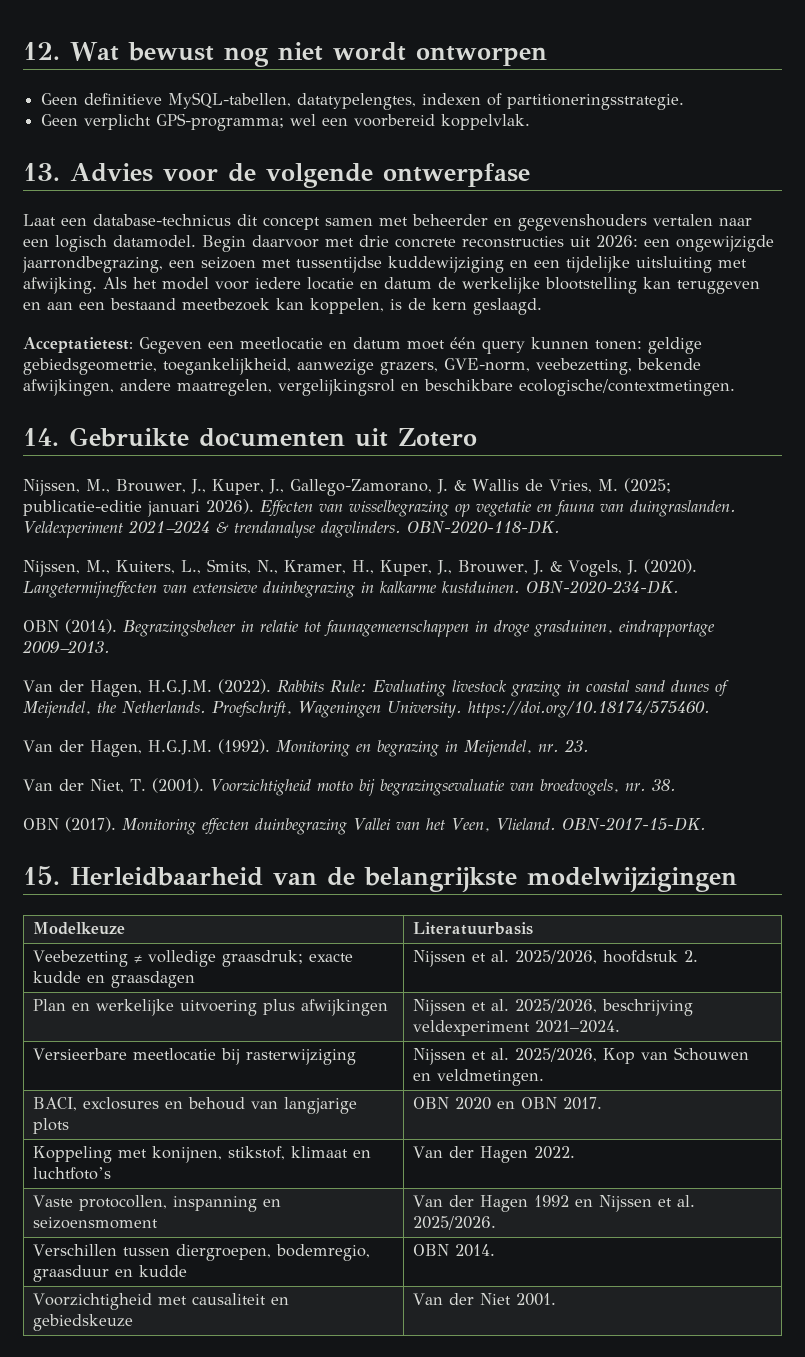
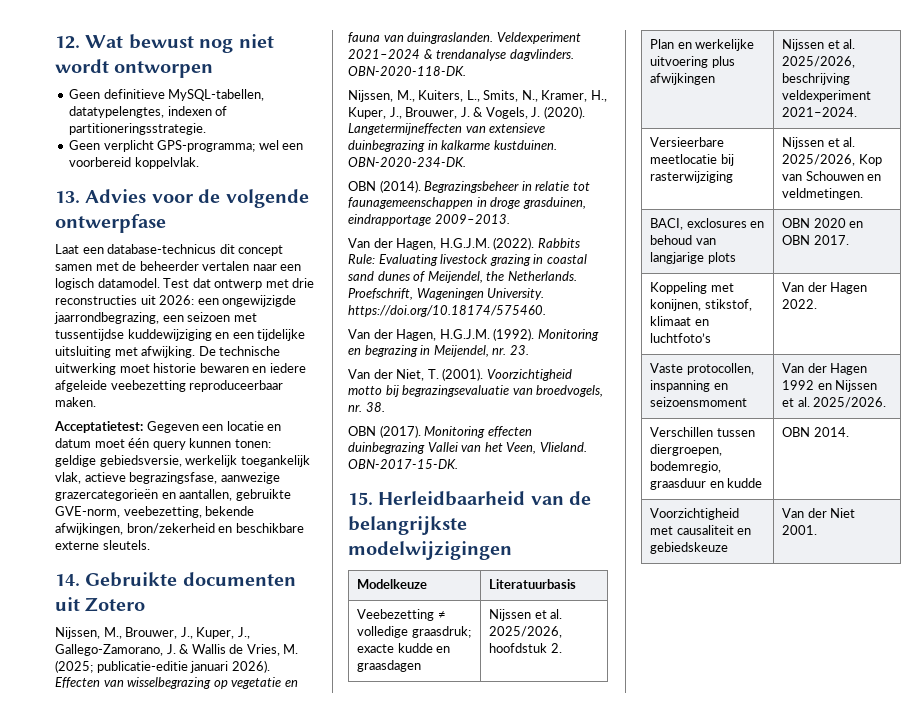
- Laat een database-technicus dit concept samen met beheerder en gegevenshouders vertalen naar een logisch datamodel.
+ Laat een database-technicus dit concept samen met de beheerder vertalen naar een logisch datamodel.
- Begin daarvoor met drie concrete reconstructies uit 2026: een ongewijzigde jaarrondbegrazing, een seizoen met tussentijdse kuddewijziging en een tijdelijke uitsluiting met afwijking.
+ Test dat ontwerp met drie reconstructies uit 2026: een ongewijzigde jaarrondbegrazing, een seizoen met tussentijdse kuddewijziging en een tijdelijke uitsluiting met afwijking.
- Als het model voor iedere locatie en datum de werkelijke blootstelling kan teruggeven en aan een bestaand meetbezoek kan koppelen, is de kern geslaagd.
+ De technische uitwerking moet historie bewaren en iedere afgeleide veebezetting reproduceerbaar maken.
- Acceptatietest: Gegeven een meetlocatie en datum moet één query kunnen tonen: geldige gebiedsgeometrie, toegankelijkheid, aanwezige grazers, GVE-norm, veebezetting, bekende afwijkingen, andere maatregelen, vergelijkingsrol en beschikbare ecologische/contextmetingen.
+ Acceptatietest: Gegeven een locatie en datum moet één query kunnen tonen: geldige gebiedsversie, werkelijk toegankelijk vlak, actieve begrazingsfase, aanwezige grazercategorieën en aantallen, gebruikte GVE-norm, veebezetting, bekende afwijkingen, bron/zekerheid en beschikbare externe sleutels.

